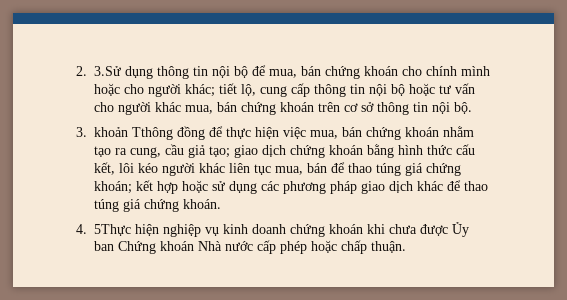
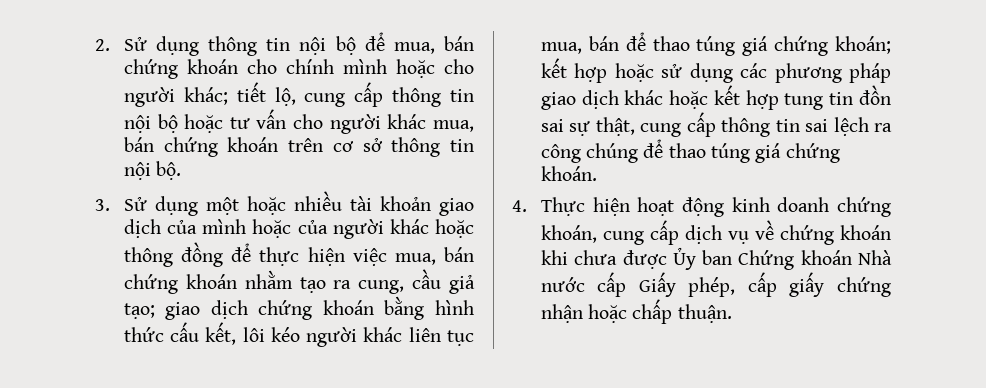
- 2. 3.Sử dụng thông tin nội bộ để mua, bán chứng khoán cho chính mình hoặc cho người khác; tiết lộ, cung cấp thông tin nội bộ hoặc tư vấn cho người khác mua, bán chứng khoán trên cơ sở thông tin nội bộ.
+ 2. Sử dụng thông tin nội bộ để mua, bán chứng khoán cho chính mình hoặc cho người khác; tiết lộ, cung cấp thông tin nội bộ hoặc tư vấn cho người khác mua, bán chứng khoán trên cơ sở thông tin nội bộ.
- 3. khoản Tthông đồng để thực hiện việc mua, bán chứng khoán nhằm tạo ra cung, cầu giả tạo; giao dịch chứng khoán bằng hình thức cấu kết, lôi kéo người khác liên tục mua, bán để thao túng giá chứng khoán; kết hợp hoặc sử dụng các phương pháp giao dịch khác để thao túng giá chứng khoán.
+ 3. Sử dụng một hoặc nhiều tài khoản giao dịch của mình hoặc của người khác hoặc thông đồng để thực hiện việc mua, bán chứng khoán nhằm tạo ra cung, cầu giả tạo; giao dịch chứng khoán bằng hình thức cấu kết, lôi kéo người khác liên tục mua, bán để thao túng giá chứng khoán; kết hợp hoặc sử dụng các phương pháp giao dịch khác hoặc kết hợp tung tin đồn sai sự thật, cung cấp thông tin sai lệch ra công chúng để thao túng giá chứng khoán.
- 4. 5Thực hiện nghiệp vụ kinh doanh chứng khoán khi chưa được Ủy ban Chứng khoán Nhà nước cấp phép hoặc chấp thuận.
+ 4. Thực hiện hoạt động kinh doanh chứng khoán, cung cấp dịch vụ về chứng khoán khi chưa được Ủy ban Chứng khoán Nhà nước cấp Giấy phép, cấp giấy chứng nhận hoặc chấp thuận.

